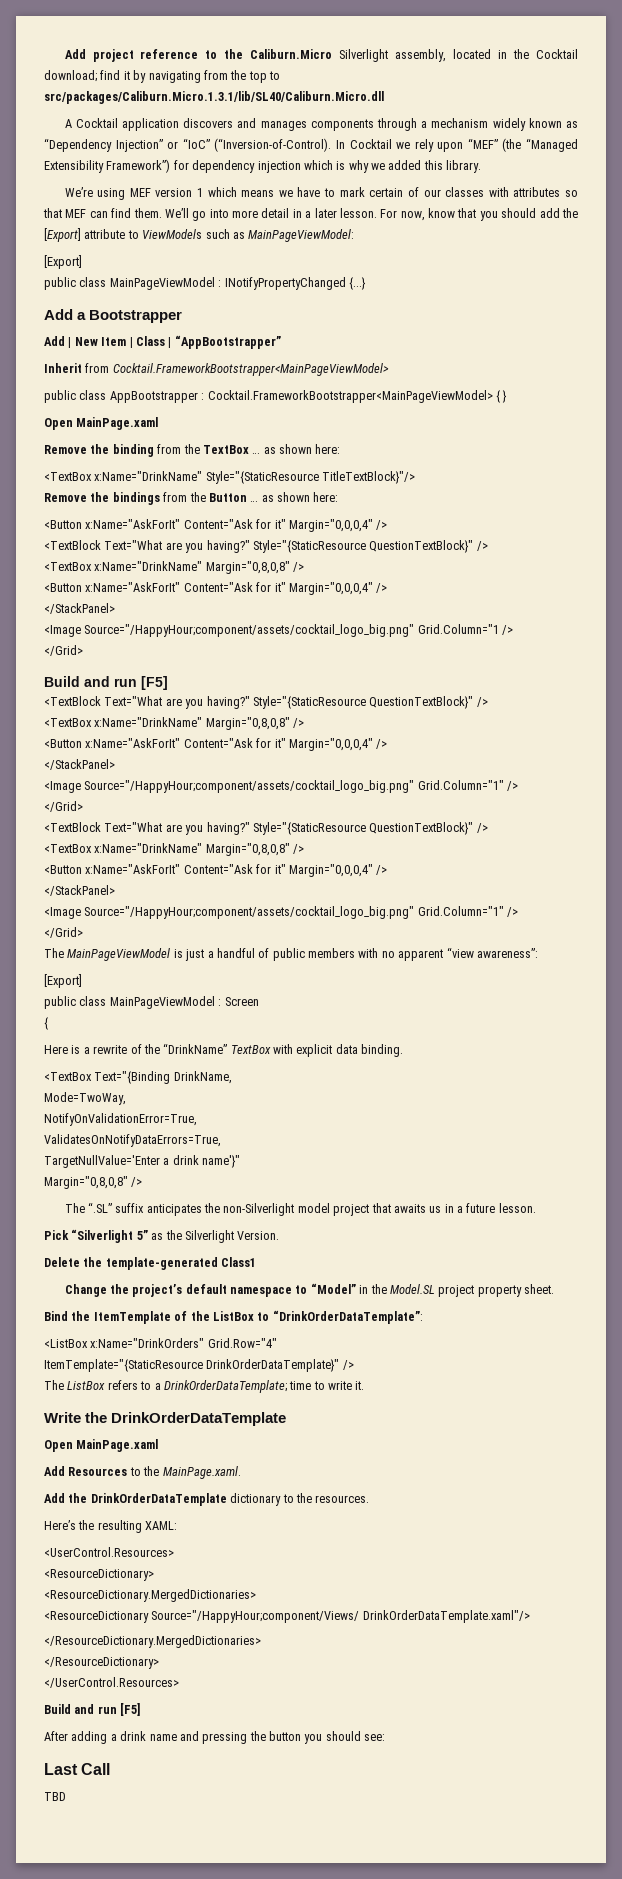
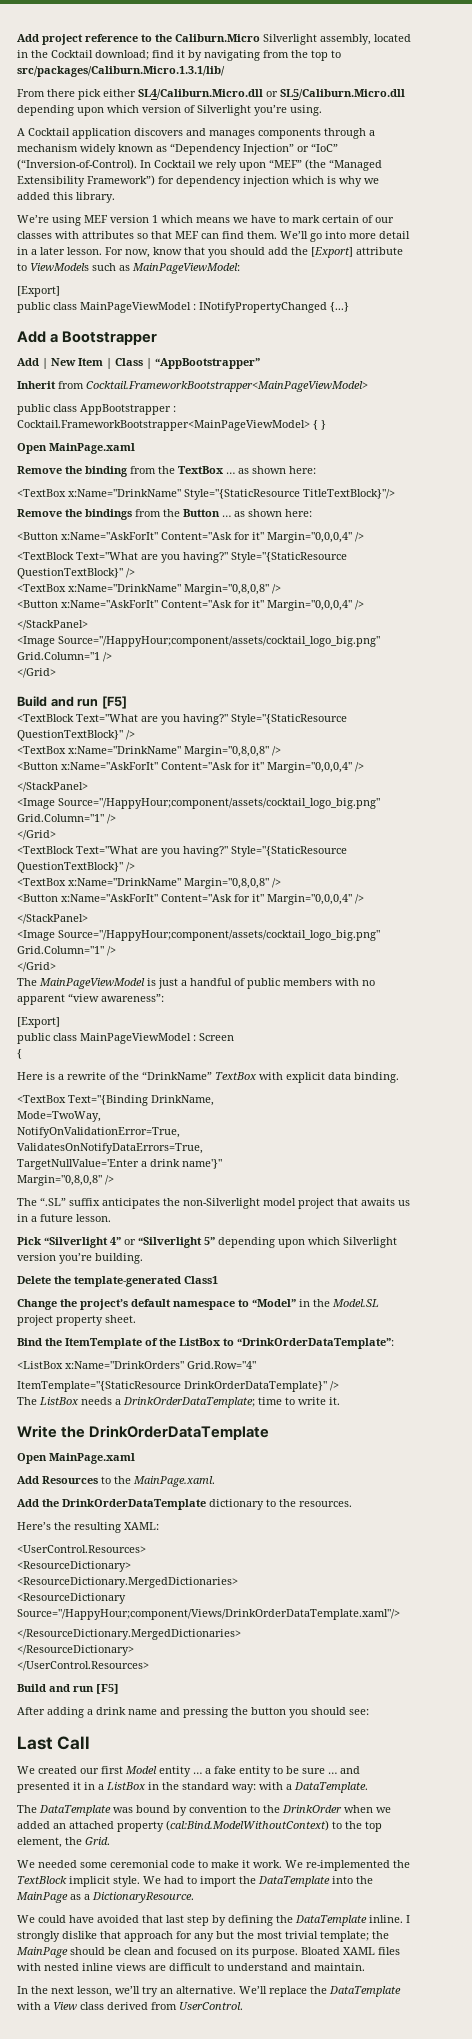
- Add project reference to the Caliburn.Micro Silverlight assembly, located in the Cocktail download; find it by navigating from the top to src/packages/Caliburn.Micro.1.3.1/lib/SL40/Caliburn.Micro.dll
+ Add project reference to the Caliburn.Micro Silverlight assembly, located in the Cocktail download; find it by navigating from the top to src/packages/Caliburn.Micro.1.3.1/lib/
+ From there pick either SL4/Caliburn.Micro.dll or SL5/Caliburn.Micro.dll depending upon which version of Silverlight you’re using.
- Pick “Silverlight 5” as the Silverlight Version.
+ Pick “Silverlight 4” or “Silverlight 5” depending upon which Silverlight version you’re building.
- The ListBox refers to a DrinkOrderDataTemplate; time to write it.
+ The ListBox needs a DrinkOrderDataTemplate; time to write it.
- <ResourceDictionary Source="/HappyHour;component/Views/ DrinkOrderDataTemplate.xaml"/>
+ <ResourceDictionary Source="/HappyHour;component/Views/DrinkOrderDataTemplate.xaml"/>
- TBD
+ We created our first Model entity … a fake entity to be sure … and presented it in a ListBox in the standard way: with a DataTemplate.
+ The DataTemplate was bound by convention to the DrinkOrder when we added an attached property (cal:Bind.ModelWithoutContext) to the top element, the Grid.
+ We needed some ceremonial code to make it work. We re-implemented the TextBlock implicit style. We had to import the DataTemplate into the MainPage as a DictionaryResource.
+ We could have avoided that last step by defining the DataTemplate inline. I strongly dislike that approach for any but the most trivial template; the MainPage should be clean and focused on its purpose. Bloated XAML files with nested inline views are difficult to understand and maintain.
+ In the next lesson, we’ll try an alternative. We’ll replace the DataTemplate with a View class derived from UserControl.

